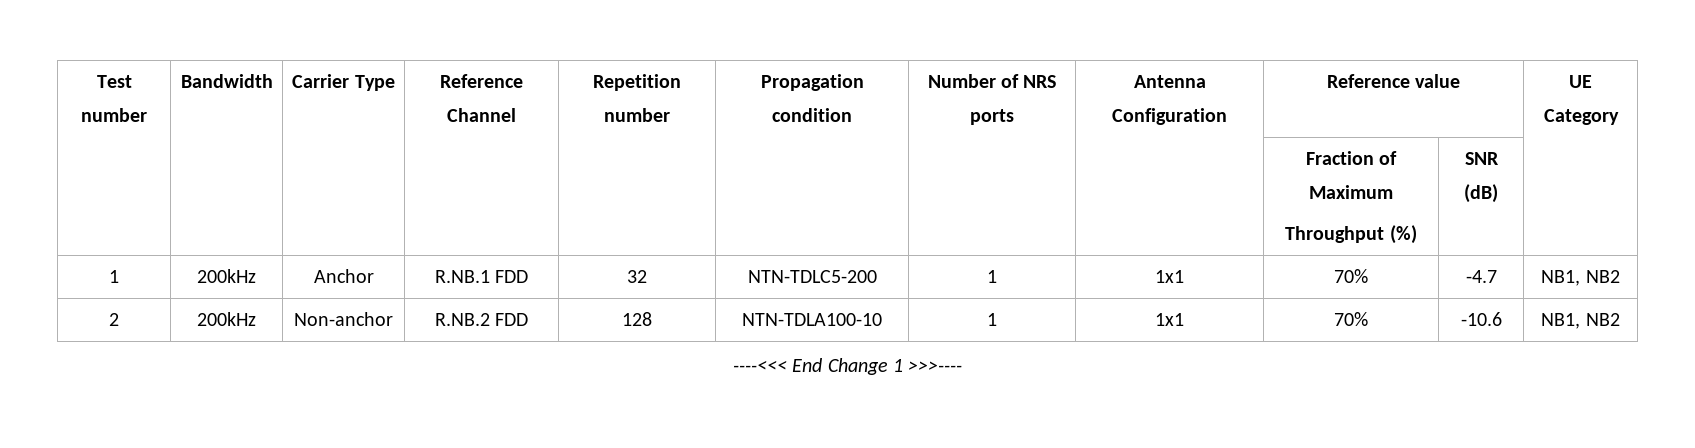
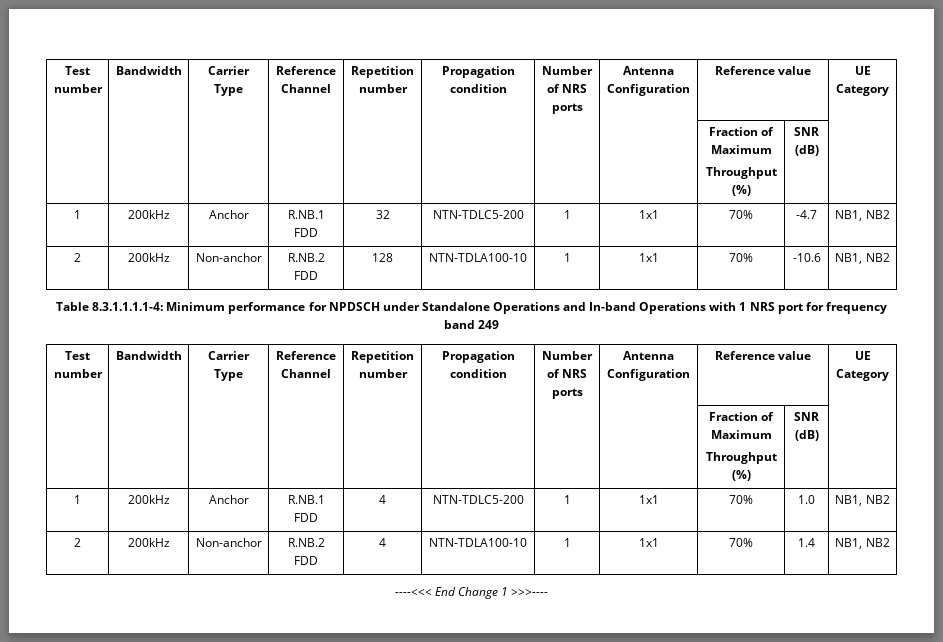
+ Table 8.3.1.1.1.1-4: Minimum performance for NPDSCH under Standalone Operations and In-band Operations with 1 NRS port for frequency band 249
+ Test number | Bandwidth | Carrier Type | Reference Channel | Repetition number | Propagation condition | Number of NRS ports | Antenna Configuration | Reference value | UE Category
+ | | | | | | | | Fraction of Maximum
+ Throughput (%) | SNR (dB) |
+ 1 | 200kHz | Anchor | R.NB.1 FDD | 4 | NTN-TDLC5-200 | 1 | 1x1 | 70% | 1.0 | NB1, NB2
+ 2 | 200kHz | Non-anchor | R.NB.2 FDD | 4 | NTN-TDLA100-10 | 1 | 1x1 | 70% | 1.4 | NB1, NB2

